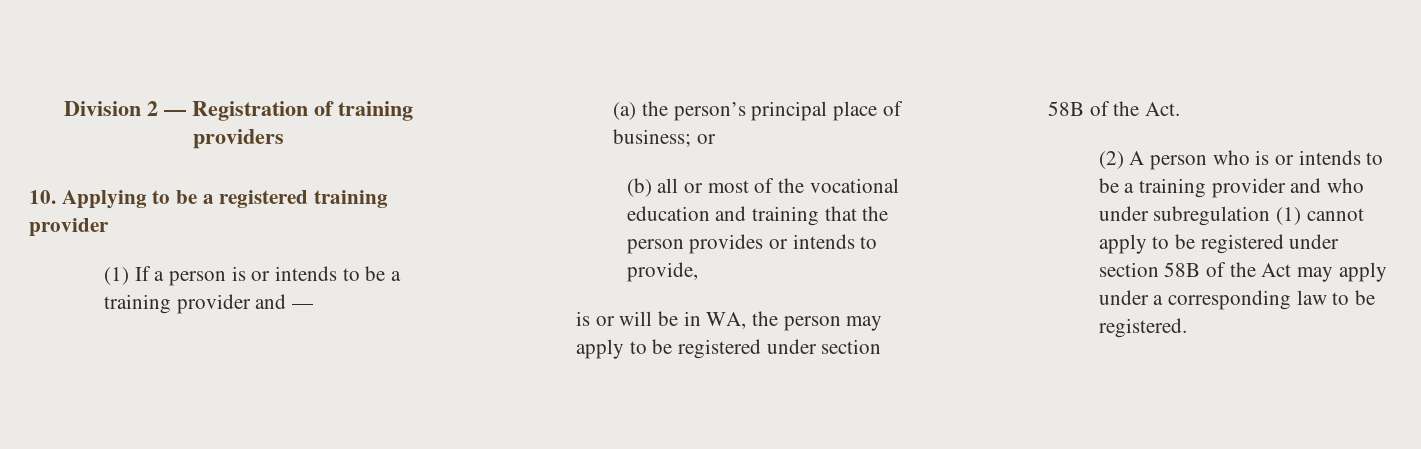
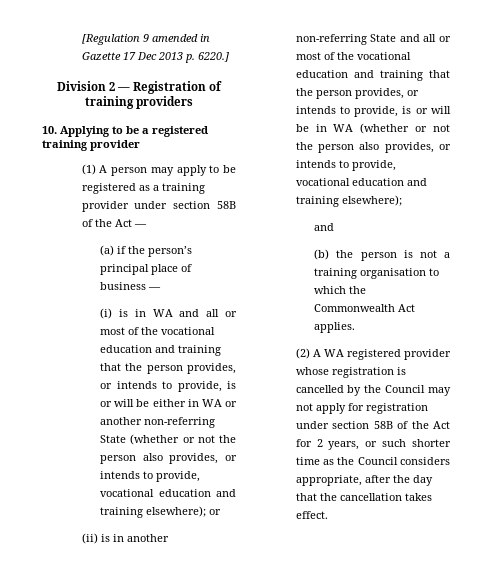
+ [Regulation 9 amended in Gazette 17 Dec 2013 p. 6220.]
- (1) If a person is or intends to be a training provider and —
+ (1) A person may apply to be registered as a training provider under section 58B of the Act —
- (a) the person’s principal place of business; or
- (b) all or most of the vocational education and training that the person provides or intends to provide,
- is or will be in WA, the person may apply to be registered under section 58B of the Act.
- (2) A person who is or intends to be a training provider and who under subregulation (1) cannot apply to be registered under section 58B of the Act may apply under a corresponding law to be registered.
+ (a) if the person’s principal place of business —
+ (i) is in WA and all or most of the vocational education and training that the person provides, or intends to provide, is or will be either in WA or another non-referring State (whether or not the person also provides, or intends to provide, vocational education and training elsewhere); or
+ (ii) is in another non-referring State and all or most of the vocational education and training that the person provides, or intends to provide, is or will be in WA (whether or not the person also provides, or intends to provide, vocational education and training elsewhere);
+ and
+ (b) the person is not a training organisation to which the Commonwealth Act applies.
+ (2) A WA registered provider whose registration is cancelled by the Council may not apply for registration under section 58B of the Act for 2 years, or such shorter time as the Council considers appropriate, after the day that the cancellation takes effect.

